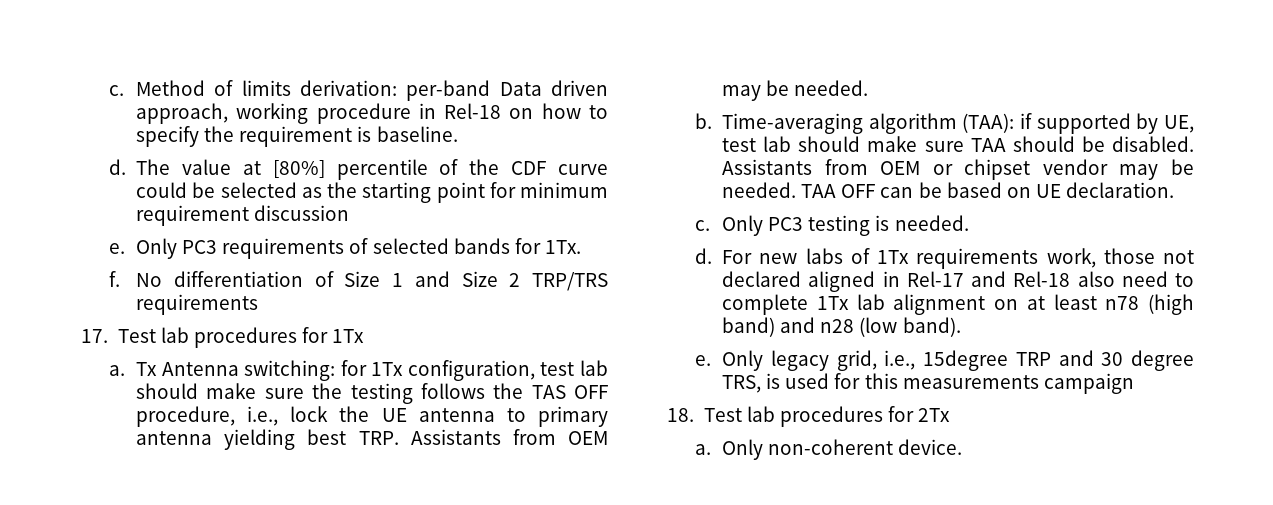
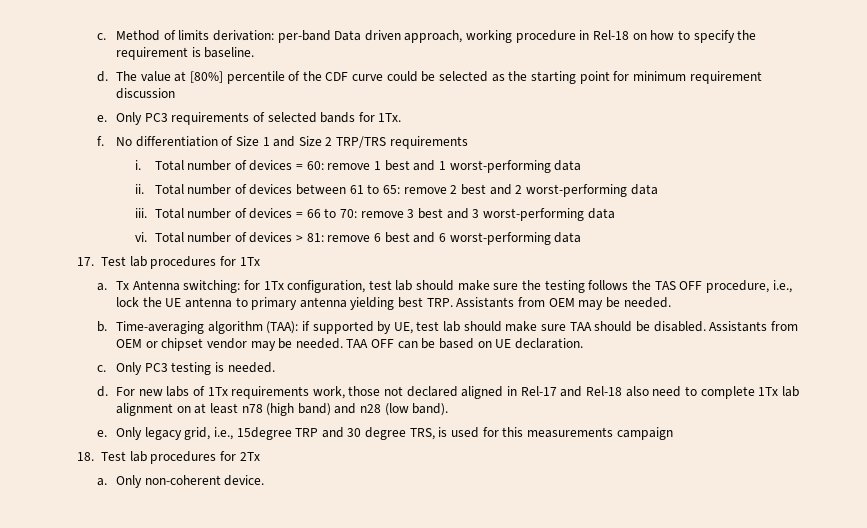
+ i. Total number of devices = 60: remove 1 best and 1 worst-performing data
+ ii. Total number of devices between 61 to 65: remove 2 best and 2 worst-performing data
+ iii. Total number of devices = 66 to 70: remove 3 best and 3 worst-performing data
+ vi. Total number of devices > 81: remove 6 best and 6 worst-performing data

